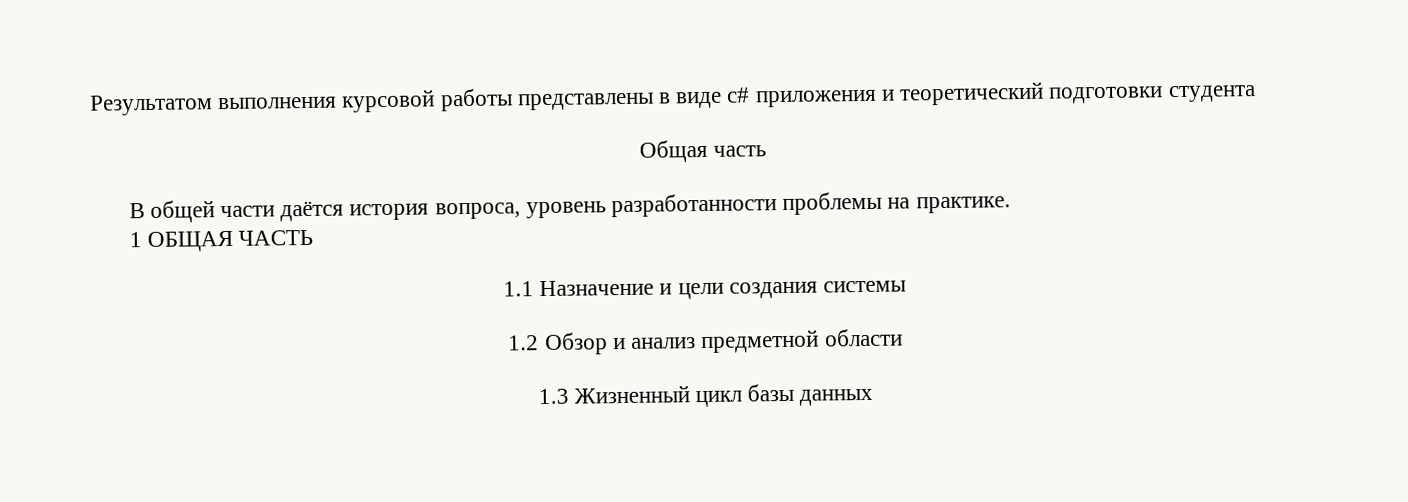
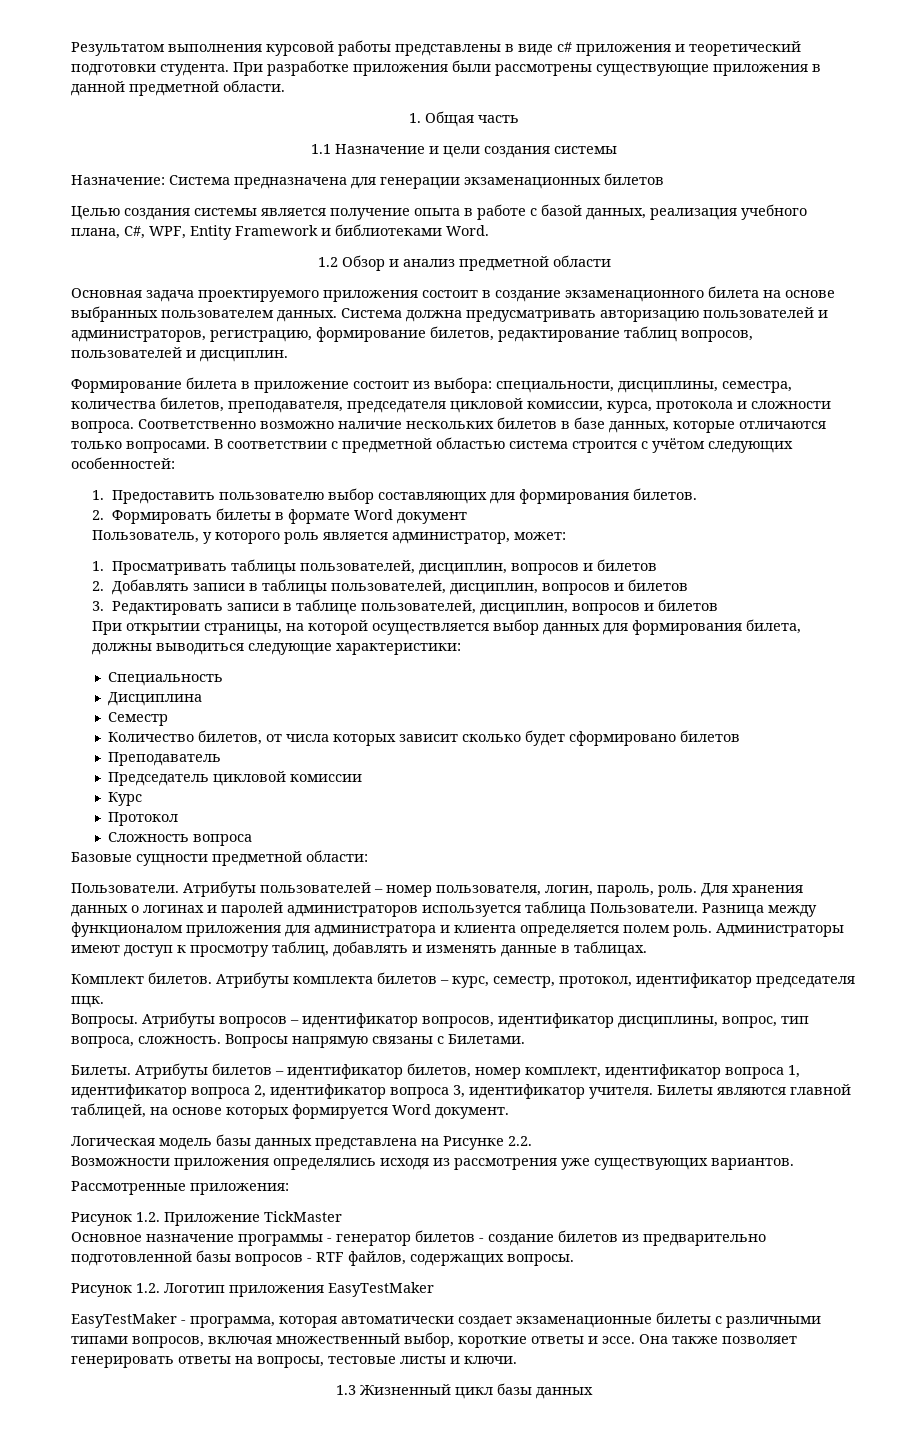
- Результатом выполнения курсовой работы представлены в виде c# приложения и теоретический подготовки студента
- Общая часть
- В общей части даётся история вопроса, уровень разработанности проблемы на практике.
- 1 ОБЩАЯ ЧАСТЬ
+ Результатом выполнения курсовой работы представлены в виде c# приложения и теоретический подготовки студента. При разработке приложения были рассмотрены существующие приложения в данной предметной области.
+ 1. Общая часть
+ Назначение: Система предназначена для генерации экзаменационных билетов
+ Целью создания системы является получение опыта в работе с базой данных, реализация учебного плана, C#, WPF, Entity Framework и библиотеками Word.
+ Основная задача проектируемого приложения состоит в создание экзаменационного билета на основе выбранных пользователем данных. Система должна предусматривать авторизацию пользователей и администраторов, регистрацию, формирование билетов, редактирование таблиц вопросов, пользователей и дисциплин.
+ Формирование билета в приложение состоит из выбора: специальности, дисциплины, семестра, количества билетов, преподавателя, председателя цикловой комиссии, курса, протокола и сложности вопроса. Соответственно возможно наличие нескольких билетов в базе данных, которые отличаются только вопросами. В соответствии с предметной областью система строится с учётом следующих особенностей:
+ 1. Предоставить пользователю выбор составляющих для формирования билетов.
+ 2. Формировать билеты в формате Word документ
+ Пользователь, у которого роль является администратор, может:
+ 1. Просматривать таблицы пользователей, дисциплин, вопросов и билетов
+ 2. Добавлять записи в таблицы пользователей, дисциплин, вопросов и билетов
+ 3. Редактировать записи в таблице пользователей, дисциплин, вопросов и билетов
+ При открытии страницы, на которой осуществляется выбор данных для формирования билета, должны выводиться следующие характеристики:
+ Специальность
+ Дисциплина
+ Семестр
+ Количество билетов, от числа которых зависит сколько будет сформировано билетов
+ Преподаватель
+ Председатель цикловой комиссии
+ Курс
+ Протокол
+ Сложность вопроса
+ Базовые сущности предметной области:
+ Пользователи. Атрибуты пользователей – номер пользователя, логин, пароль, роль. Для хранения данных о логинах и паролей администраторов используется таблица Пользователи. Разница между функционалом приложения для администратора и клиента определяется полем роль. Администраторы имеют доступ к просмотру таблиц, добавлять и изменять данные в таблицах.
+ Комплект билетов. Атрибуты комплекта билетов – курс, семестр, протокол, идентификатор председателя пцк.
+ Вопросы. Атрибуты вопросов – идентификатор вопросов, идентификатор дисциплины, вопрос, тип вопроса, сложность. Вопросы напрямую связаны с Билетами.
+ Билеты. Атрибуты билетов – идентификатор билетов, номер комплект, идентификатор вопроса 1, идентификатор вопроса 2, идентификатор вопроса 3, идентификатор учителя. Билеты являются главной таблицей, на основе которых формируется Word документ.
+ Логическая модель базы данных представлена на Рисунке 2.2.
+ Возможности приложения определялись исходя из рассмотрения уже существующих вариантов.
+ Рассмотренные приложения:
+ Рисунок 1.2. Приложение TickMaster
+ Основное назначение программы - генератор билетов - создание билетов из предварительно подготовленной базы вопросов - RTF файлов, содержащих вопросы.
+ Рисунок 1.2. Логотип приложения EasyTestMaker
+ EasyTestMaker - программа, которая автоматически создает экзаменационные билеты с различными типами вопросов, включая множественный выбор, короткие ответы и эссе. Она также позволяет генерировать ответы на вопросы, тестовые листы и ключи.

